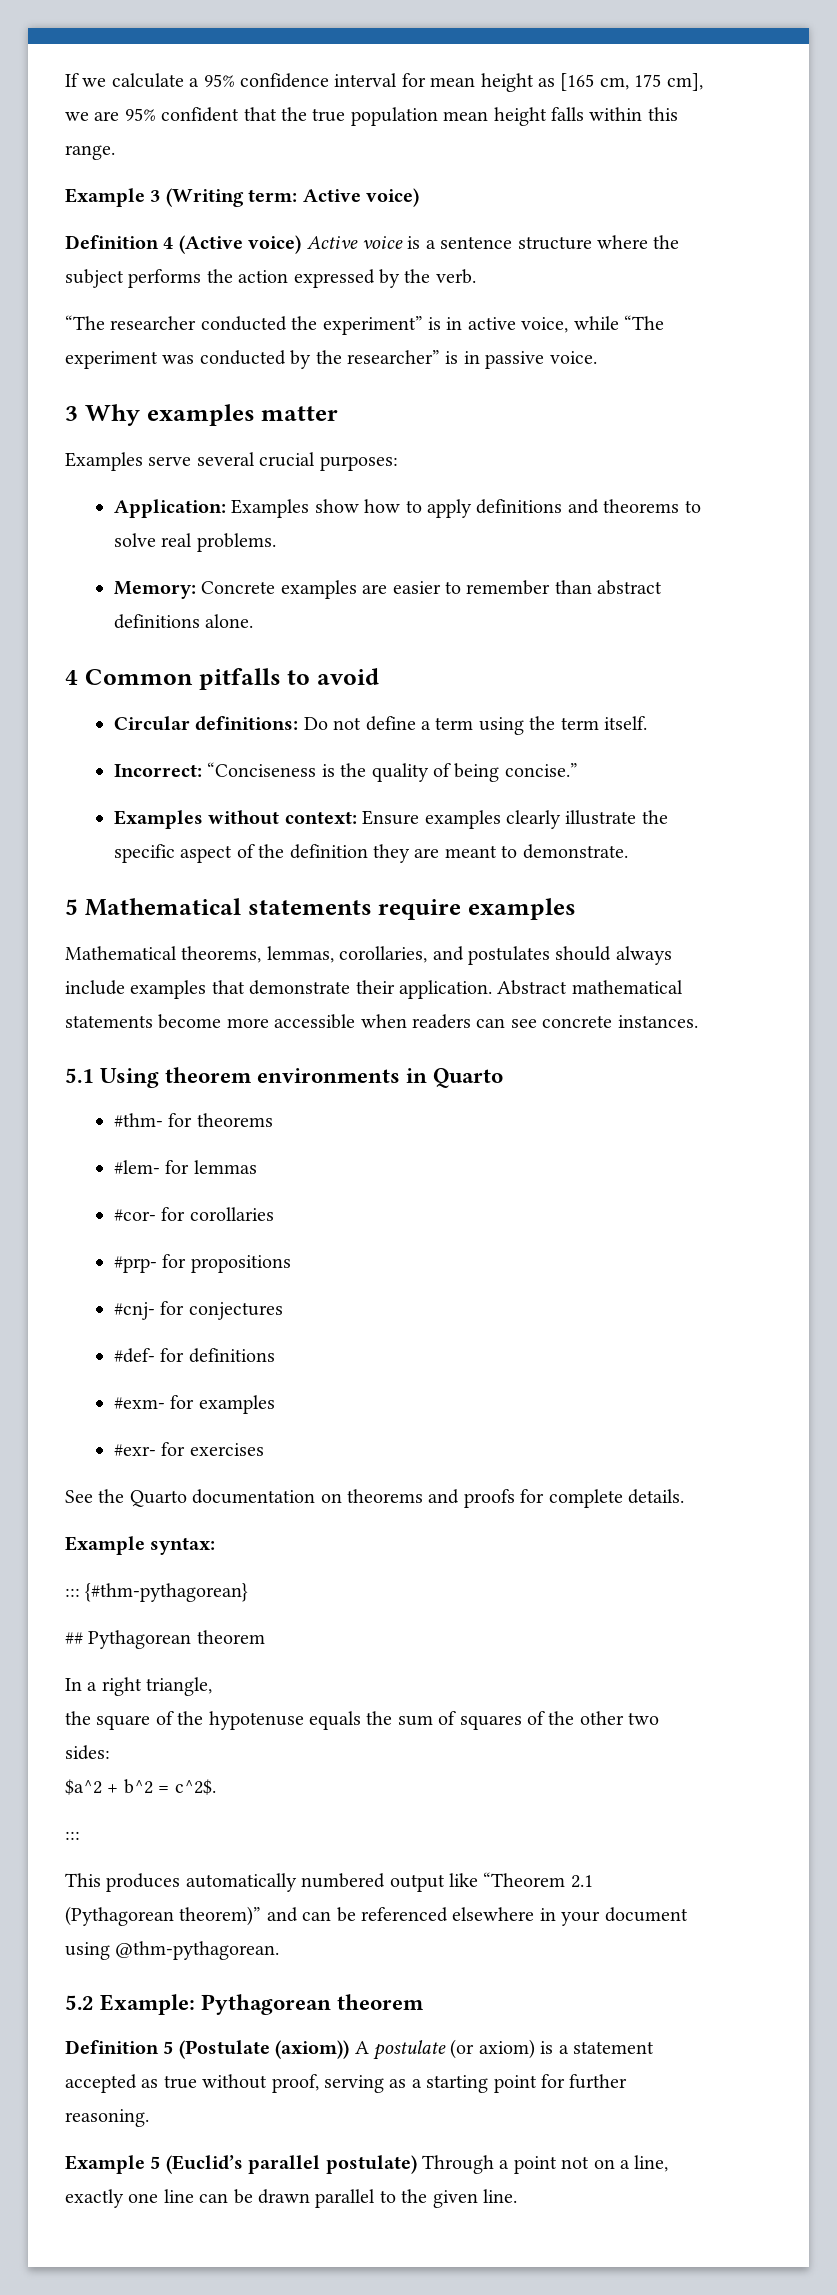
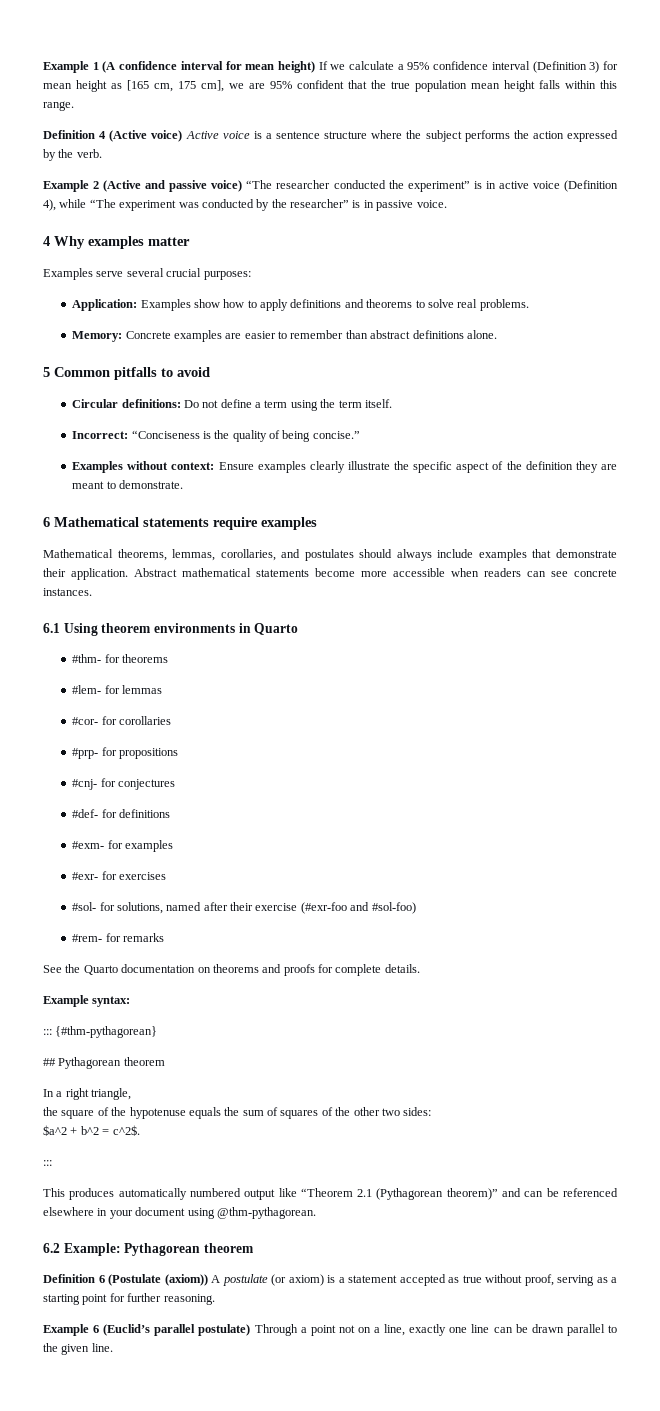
- If we calculate a 95% confidence interval for mean height as [165 cm, 175 cm], we are 95% confident that the true population mean height falls within this range.
+ Example 1 (A confidence interval for mean height) If we calculate a 95% confidence interval (Definition 3) for mean height as [165 cm, 175 cm], we are 95% confident that the true population mean height falls within this range.
- Example 3 (Writing term: Active voice)
- “The researcher conducted the experiment” is in active voice, while “The experiment was conducted by the researcher” is in passive voice.
+ Example 2 (Active and passive voice) “The researcher conducted the experiment” is in active voice (Definition 4), while “The experiment was conducted by the researcher” is in passive voice.
- 3 Why examples matter
+ 4 Why examples matter
- 4 Common pitfalls to avoid
+ 5 Common pitfalls to avoid
- 5 Mathematical statements require examples
+ 6 Mathematical statements require examples
- 5.1 Using theorem environments in Quarto
+ 6.1 Using theorem environments in Quarto
+ #sol- for solutions, named after their exercise (#exr-foo and #sol-foo)
+ #rem- for remarks
- 5.2 Example: Pythagorean theorem
+ 6.2 Example: Pythagorean theorem
- Definition 5 (Postulate (axiom)) A postulate (or axiom) is a statement accepted as true without proof, serving as a starting point for further reasoning.
+ Definition 6 (Postulate (axiom)) A postulate (or axiom) is a statement accepted as true without proof, serving as a starting point for further reasoning.
- Example 5 (Euclid’s parallel postulate) Through a point not on a line, exactly one line can be drawn parallel to the given line.
+ Example 6 (Euclid’s parallel postulate) Through a point not on a line, exactly one line can be drawn parallel to the given line.

